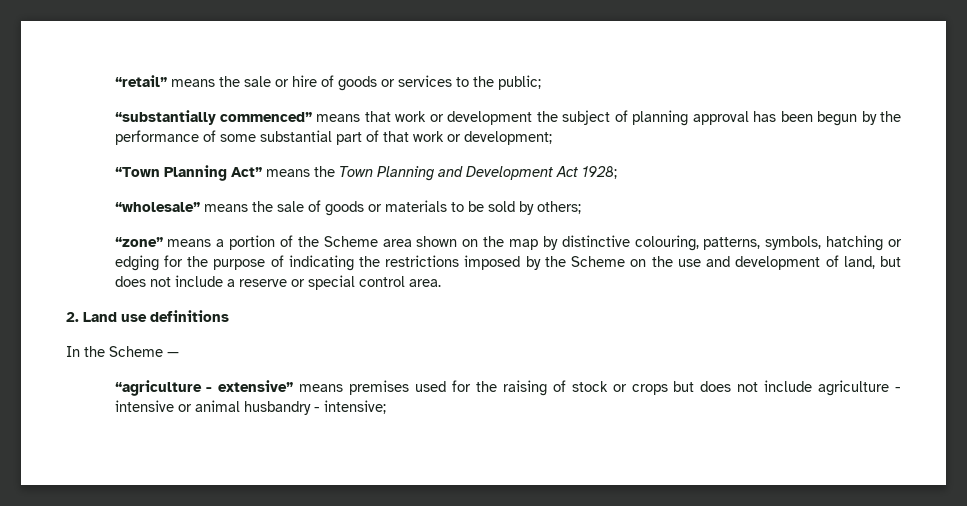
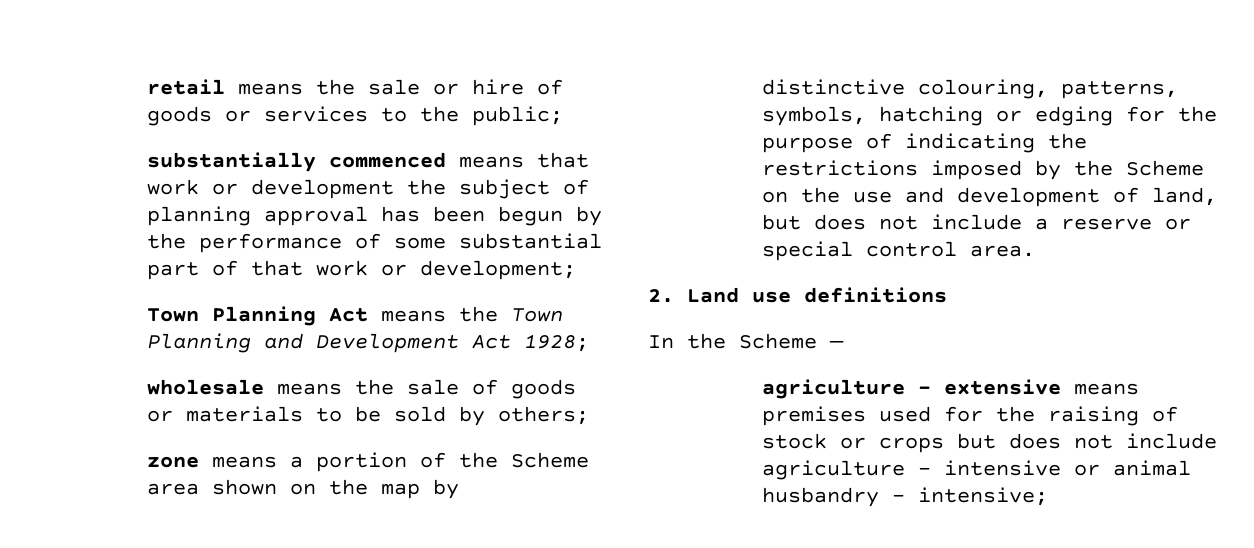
- “retail” means the sale or hire of goods or services to the public;
+ retail means the sale or hire of goods or services to the public;
- “substantially commenced” means that work or development the subject of planning approval has been begun by the performance of some substantial part of that work or development;
+ substantially commenced means that work or development the subject of planning approval has been begun by the performance of some substantial part of that work or development;
- “Town Planning Act” means the Town Planning and Development Act 1928;
+ Town Planning Act means the Town Planning and Development Act 1928;
- “wholesale” means the sale of goods or materials to be sold by others;
+ wholesale means the sale of goods or materials to be sold by others;
- “zone” means a portion of the Scheme area shown on the map by distinctive colouring, patterns, symbols, hatching or edging for the purpose of indicating the restrictions imposed by the Scheme on the use and development of land, but does not include a reserve or special control area.
+ zone means a portion of the Scheme area shown on the map by distinctive colouring, patterns, symbols, hatching or edging for the purpose of indicating the restrictions imposed by the Scheme on the use and development of land, but does not include a reserve or special control area.
- “agriculture - extensive” means premises used for the raising of stock or crops but does not include agriculture - intensive or animal husbandry - intensive;
+ agriculture - extensive means premises used for the raising of stock or crops but does not include agriculture - intensive or animal husbandry - intensive;

